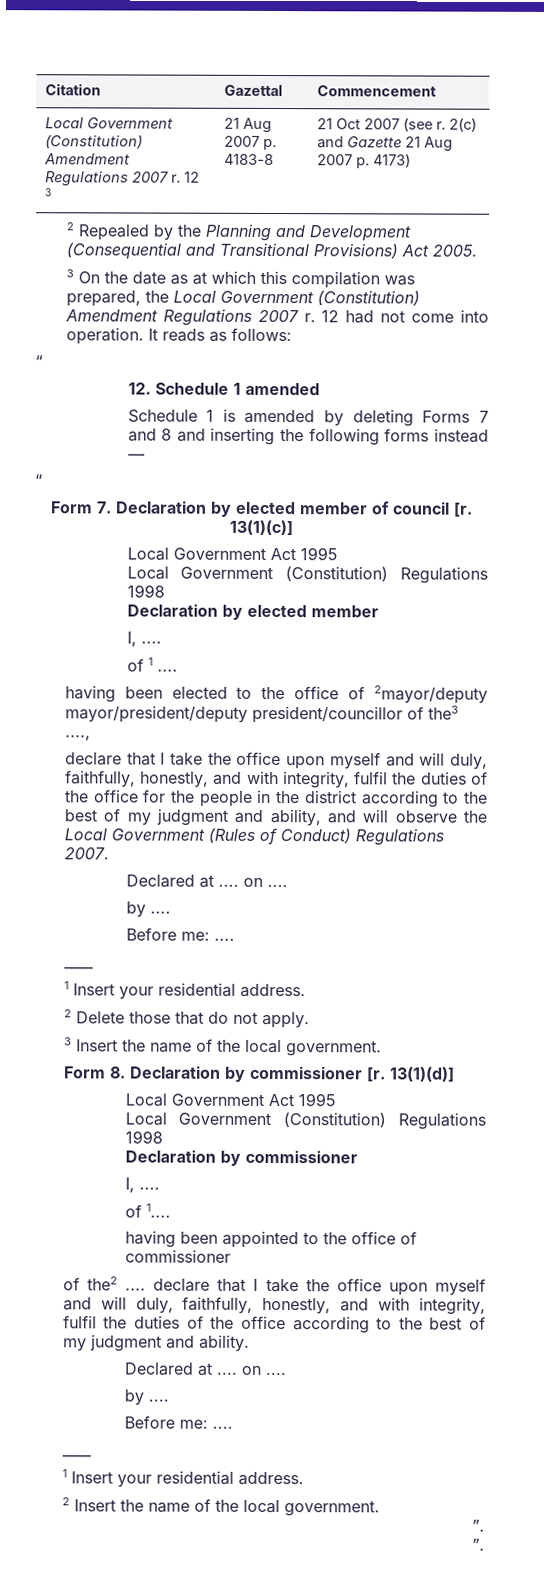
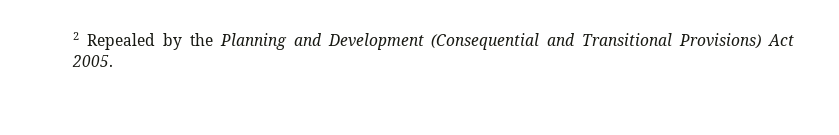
- Citation | Gazettal | Commencement
- Local Government (Constitution) Amendment Regulations 2007 r. 12 3 | 21 Aug 2007 p. 4183-8 | 21 Oct 2007 (see r. 2(c) and Gazette 21 Aug 2007 p. 4173)
- 3 On the date as at which this compilation was prepared, the Local Government (Constitution) Amendment Regulations 2007 r. 12 had not come into operation. It reads as follows:
- “
- 12. Schedule 1 amended
- Schedule 1 is amended by deleting Forms 7 and 8 and inserting the following forms instead —
- “
- Form 7. Declaration by elected member of council [r. 13(1)(c)]
- Local Government Act 1995
- Local Government (Constitution) Regulations 1998
- Declaration by elected member
- I, ....
- of 1 ....
- having been elected to the office of 2mayor/deputy mayor/president/deputy president/councillor of the3 ....,
- declare that I take the office upon myself and will duly, faithfully, honestly, and with integrity, fulfil the duties of the office for the people in the district according to the best of my judgment and ability, and will observe the Local Government (Rules of Conduct) Regulations 2007.
- Declared at .... on ....
- by ....
- Before me: ....
- ____
- 1 Insert your residential address.
- 2 Delete those that do not apply.
- 3 Insert the name of the local government.
- Form 8. Declaration by commissioner [r. 13(1)(d)]
- Local Government Act 1995
- Local Government (Constitution) Regulations 1998
- Declaration by commissioner
- I, ....
- of 1....
- having been appointed to the office of commissioner
- of the2 .... declare that I take the office upon myself and will duly, faithfully, honestly, and with integrity, fulfil the duties of the office according to the best of my judgment and ability.
- Declared at .... on ....
- by ....
- Before me: ....
- ____
- 1 Insert your residential address.
- 2 Insert the name of the local government.
- ”.
- ”.

